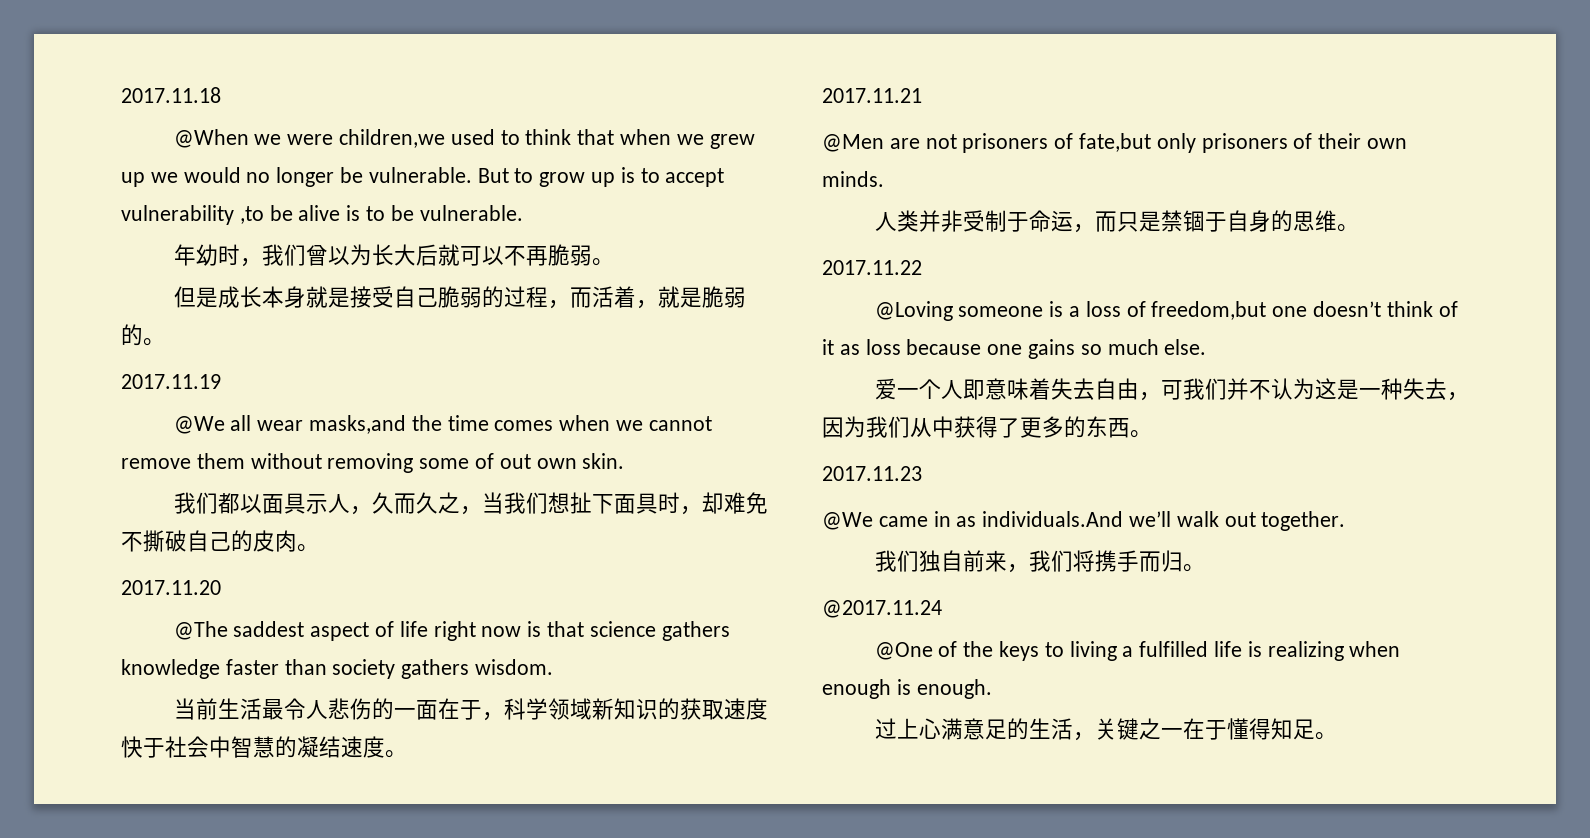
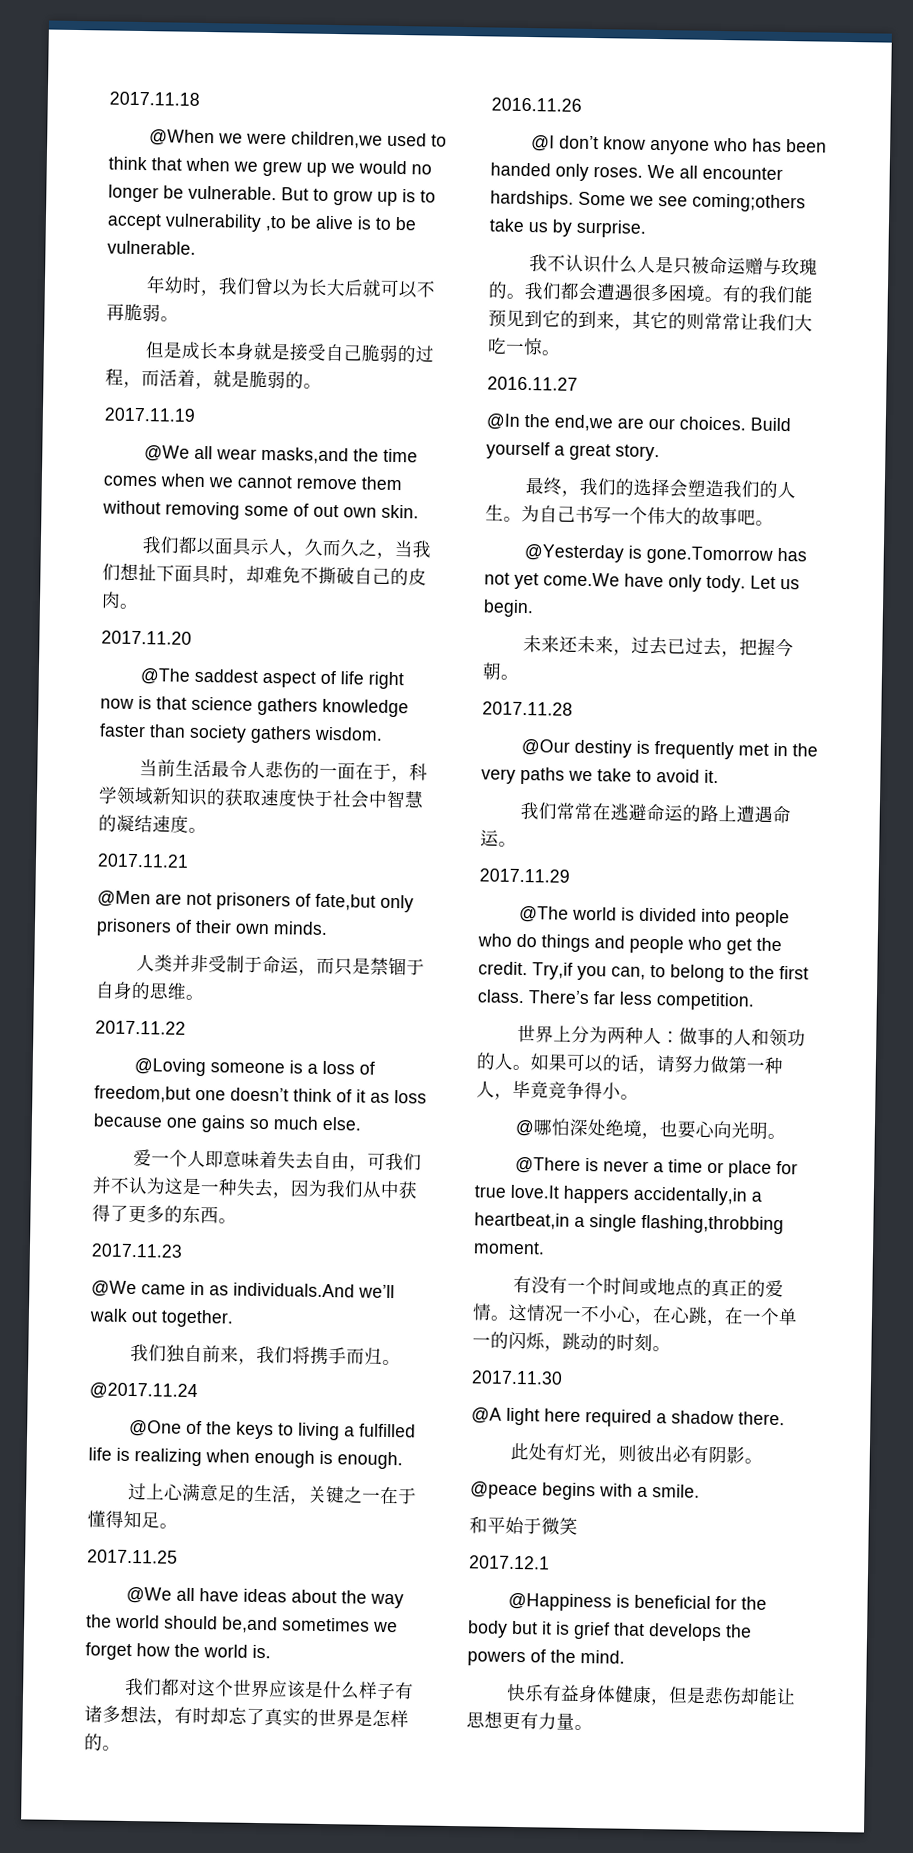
+ 2017.11.25
+ @We all have ideas about the way the world should be,and sometimes we forget how the world is.
+ 我们都对这个世界应该是什么样子有诸多想法，有时却忘了真实的世界是怎样的。
+ 2016.11.26
+ @I don’t know anyone who has been handed only roses. We all encounter hardships. Some we see coming;others take us by surprise.
+ 我不认识什么人是只被命运赠与玫瑰的。我们都会遭遇很多困境。有的我们能预见到它的到来，其它的则常常让我们大吃一惊。
+ 2016.11.27
+ @In the end,we are our choices. Build yourself a great story.
+ 最终，我们的选择会塑造我们的人生。为自己书写一个伟大的故事吧。
+ @Yesterday is gone.Tomorrow has not yet come.We have only tody. Let us begin.
+ 未来还未来，过去已过去，把握今朝。
+ 2017.11.28
+ @Our destiny is frequently met in the very paths we take to avoid it.
+ 我们常常在逃避命运的路上遭遇命运。
+ 2017.11.29
+ @The world is divided into people who do things and people who get the credit. Try,if you can, to belong to the first class. There’s far less competition.
+ 世界上分为两种人：做事的人和领功的人。如果可以的话，请努力做第一种人，毕竟竞争得小。
+ @哪怕深处绝境，也要心向光明。
+ @There is never a time or place for true love.It happers accidentally,in a heartbeat,in a single flashing,throbbing moment.
+ 有没有一个时间或地点的真正的爱情。这情况一不小心，在心跳，在一个单一的闪烁，跳动的时刻。
+ 2017.11.30
+ @A light here required a shadow there.
+ 此处有灯光，则彼出必有阴影。
+ @peace begins with a smile.
+ 和平始于微笑
+ 2017.12.1
+ @Happiness is beneficial for the body but it is grief that develops the powers of the mind.
+ 快乐有益身体健康，但是悲伤却能让思想更有力量。

